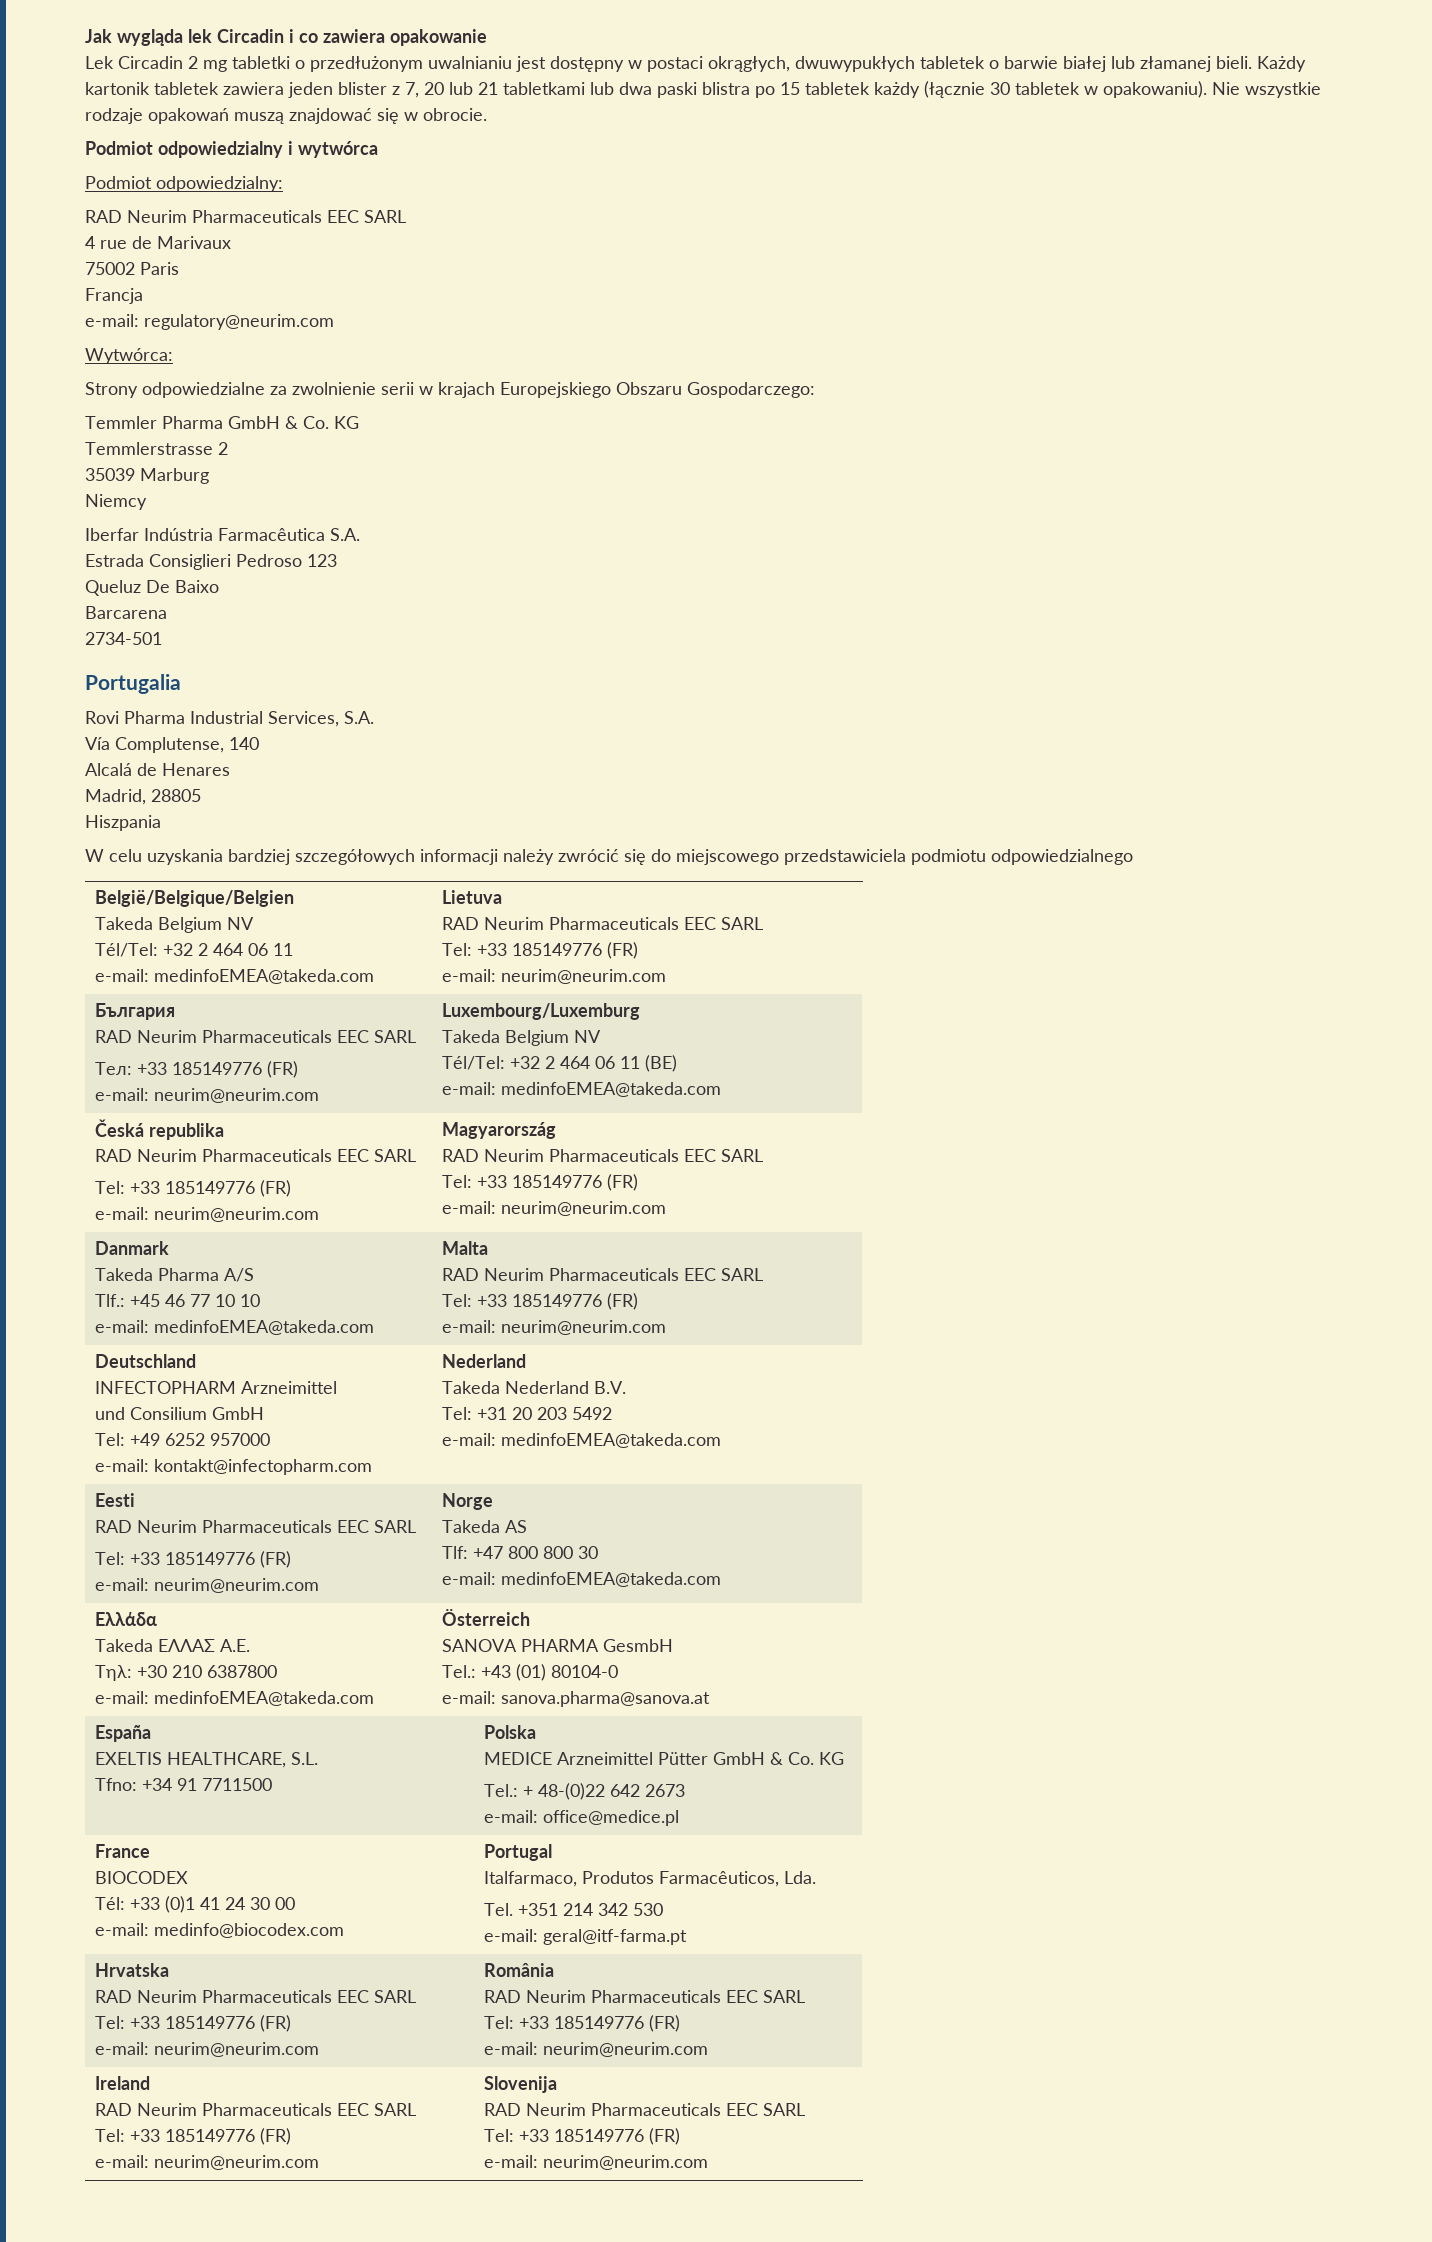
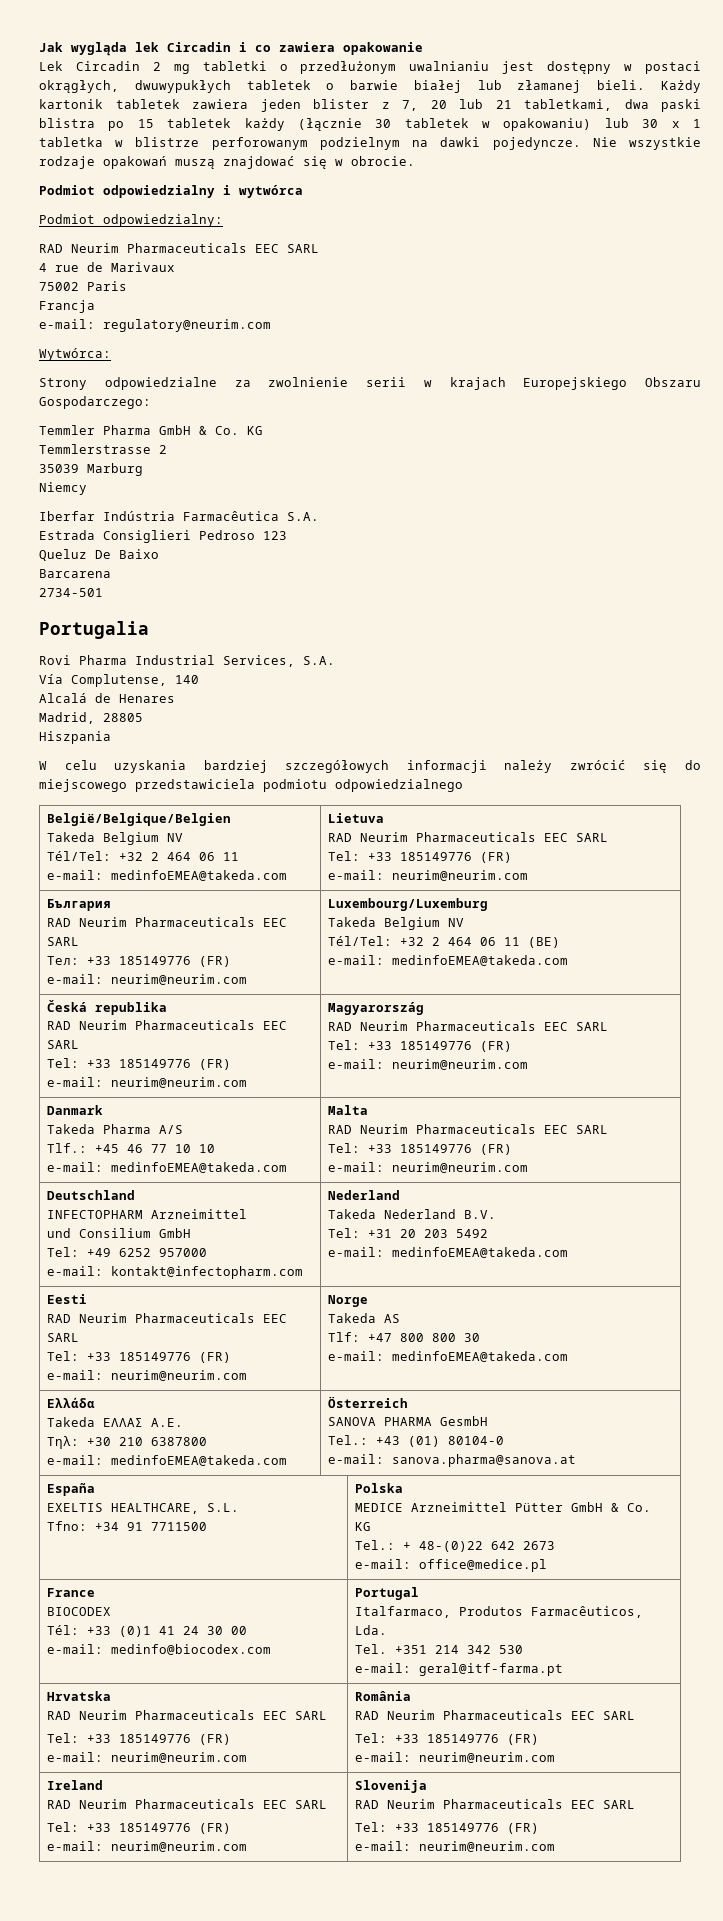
- Każdy kartonik tabletek zawiera jeden blister z 7, 20 lub 21 tabletkami lub dwa paski blistra po 15 tabletek każdy (łącznie 30 tabletek w opakowaniu).
+ Każdy kartonik tabletek zawiera jeden blister z 7, 20 lub 21 tabletkami, dwa paski blistra po 15 tabletek każdy (łącznie 30 tabletek w opakowaniu) lub 30 x 1 tabletka w blistrze perforowanym podzielnym na dawki pojedyncze.

